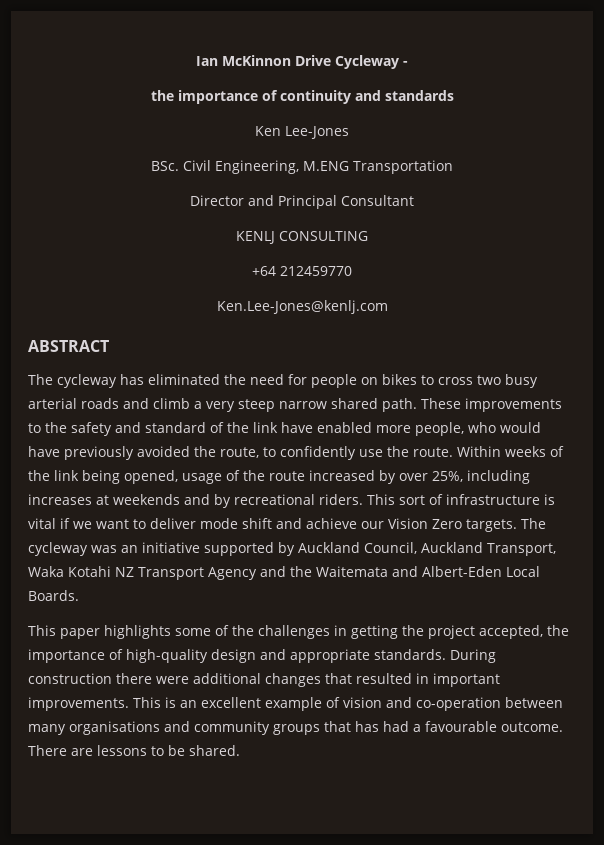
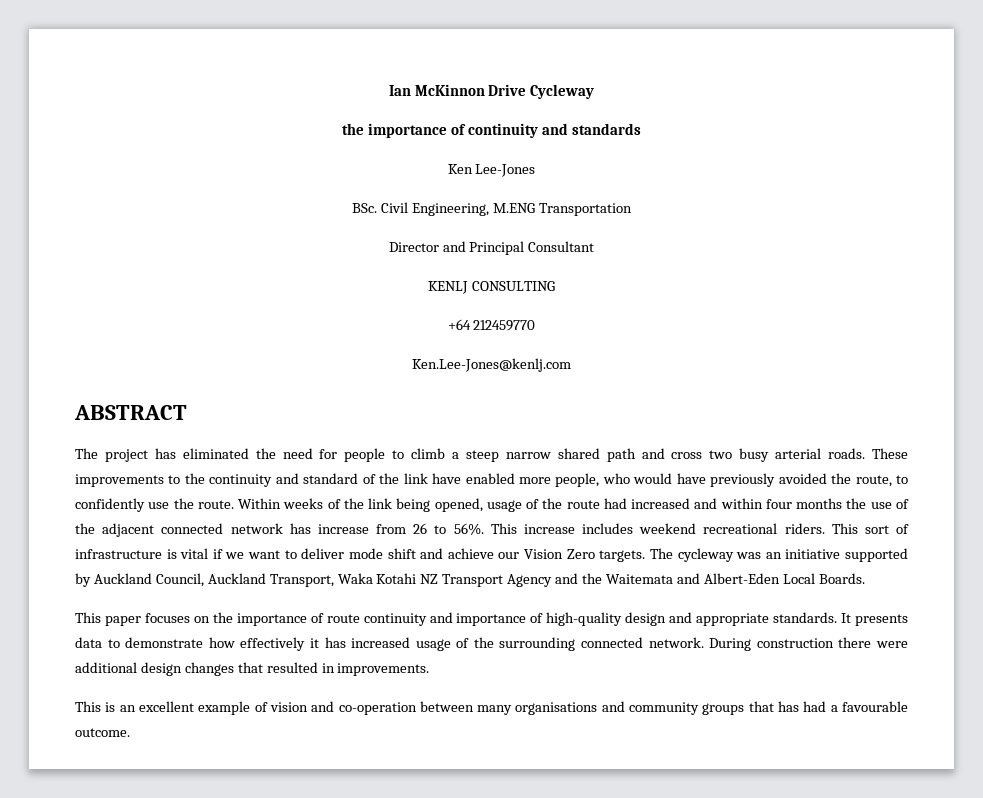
- Ian McKinnon Drive Cycleway -
+ Ian McKinnon Drive Cycleway
- The cycleway has eliminated the need for people on bikes to cross two busy arterial roads and climb a very steep narrow shared path.
+ The project has eliminated the need for people to climb a steep narrow shared path and cross two busy arterial roads.
- These improvements to the safety and standard of the link have enabled more people, who would have previously avoided the route, to confidently use the route.
+ These improvements to the continuity and standard of the link have enabled more people, who would have previously avoided the route, to confidently use the route.
- Within weeks of the link being opened, usage of the route increased by over 25%, including increases at weekends and by recreational riders.
+ Within weeks of the link being opened, usage of the route had increased and within four months the use of the adjacent connected network has increase from 26 to 56%. This increase includes weekend recreational riders.
- This paper highlights some of the challenges in getting the project accepted, the importance of high-quality design and appropriate standards.
+ This paper focuses on the importance of route continuity and importance of high-quality design and appropriate standards.
+ It presents data to demonstrate how effectively it has increased usage of the surrounding connected network.
- During construction there were additional changes that resulted in important improvements. This is an excellent example of vision and co-operation between many organisations and community groups that has had a favourable outcome. There are lessons to be shared.
+ During construction there were additional design changes that resulted in improvements.
+ This is an excellent example of vision and co-operation between many organisations and community groups that has had a favourable outcome.

